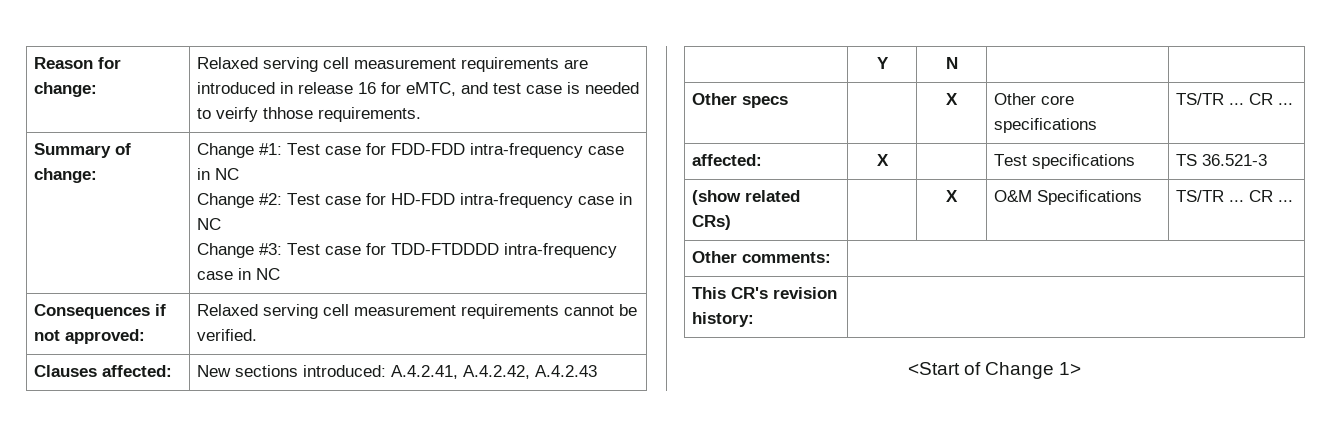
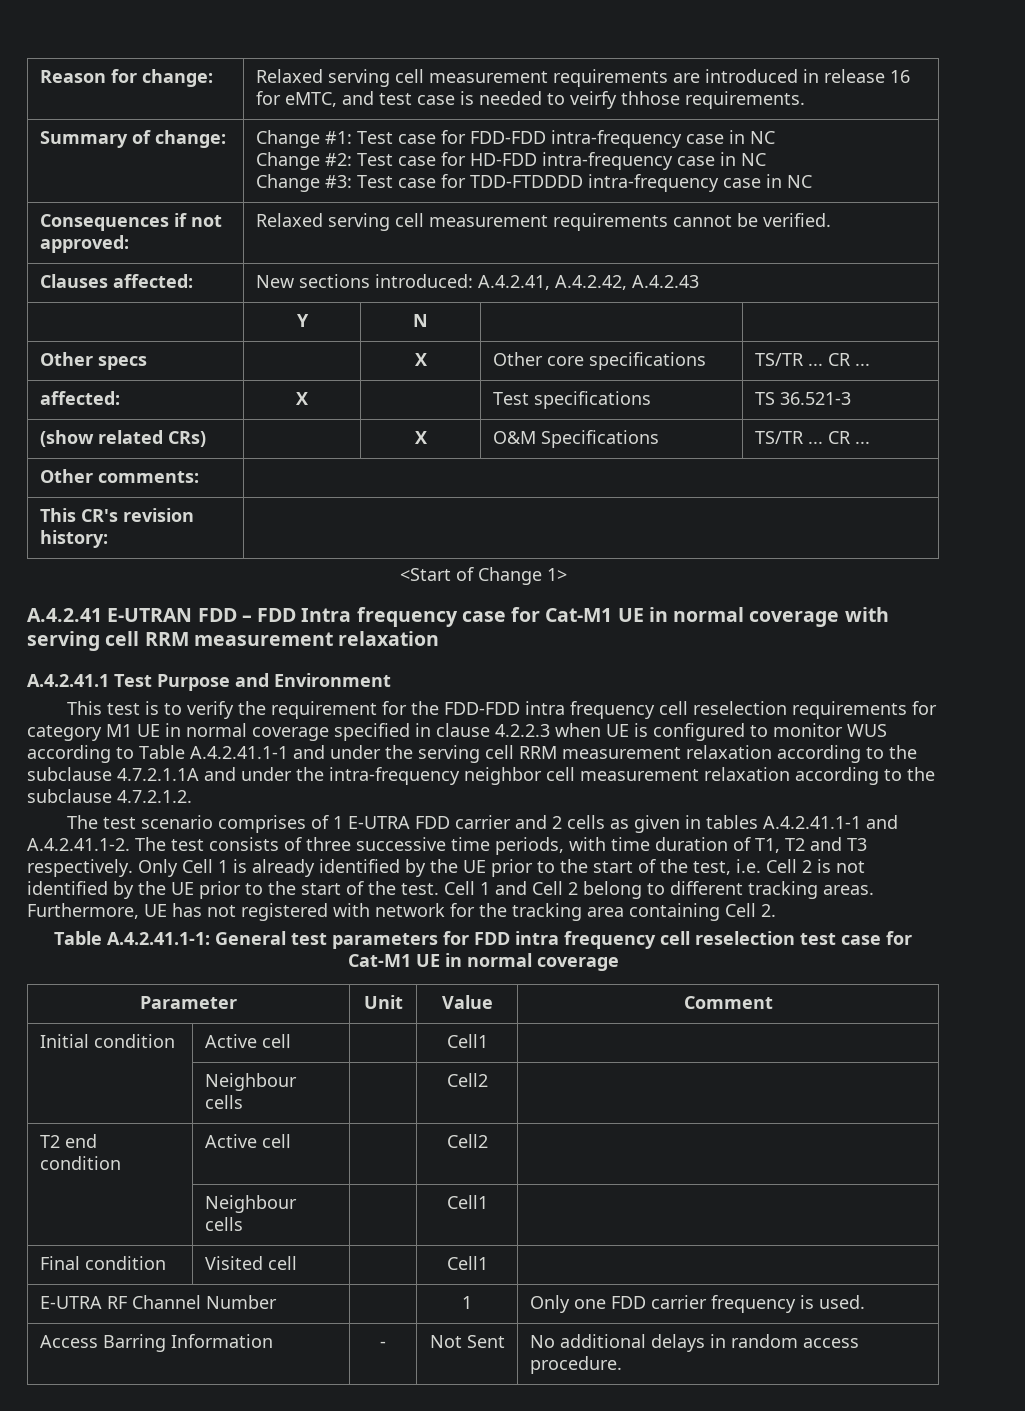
+ A.4.2.41 E-UTRAN FDD – FDD Intra frequency case for Cat-M1 UE in normal coverage with serving cell RRM measurement relaxation
+ A.4.2.41.1 Test Purpose and Environment
+ This test is to verify the requirement for the FDD-FDD intra frequency cell reselection requirements for category M1 UE in normal coverage specified in clause 4.2.2.3 when UE is configured to monitor WUS according to Table A.4.2.41.1-1 and under the serving cell RRM measurement relaxation according to the subclause 4.7.2.1.1A and under the intra-frequency neighbor cell measurement relaxation according to the subclause 4.7.2.1.2.
+ The test scenario comprises of 1 E-UTRA FDD carrier and 2 cells as given in tables A.4.2.41.1-1 and A.4.2.41.1-2. The test consists of three successive time periods, with time duration of T1, T2 and T3 respectively. Only Cell 1 is already identified by the UE prior to the start of the test, i.e. Cell 2 is not identified by the UE prior to the start of the test. Cell 1 and Cell 2 belong to different tracking areas. Furthermore, UE has not registered with network for the tracking area containing Cell 2.
+ Table A.4.2.41.1-1: General test parameters for FDD intra frequency cell reselection test case for Cat-M1 UE in normal coverage
+ Parameter | Unit | Value | Comment
+ Initial condition | Active cell | | Cell1 |
+ | Neighbour cells | | Cell2 |
+ T2 end condition | Active cell | | Cell2 |
+ | Neighbour cells | | Cell1 |
+ Final condition | Visited cell | | Cell1 |
+ E-UTRA RF Channel Number | | 1 | Only one FDD carrier frequency is used.
+ Access Barring Information | - | Not Sent | No additional delays in random access procedure.

